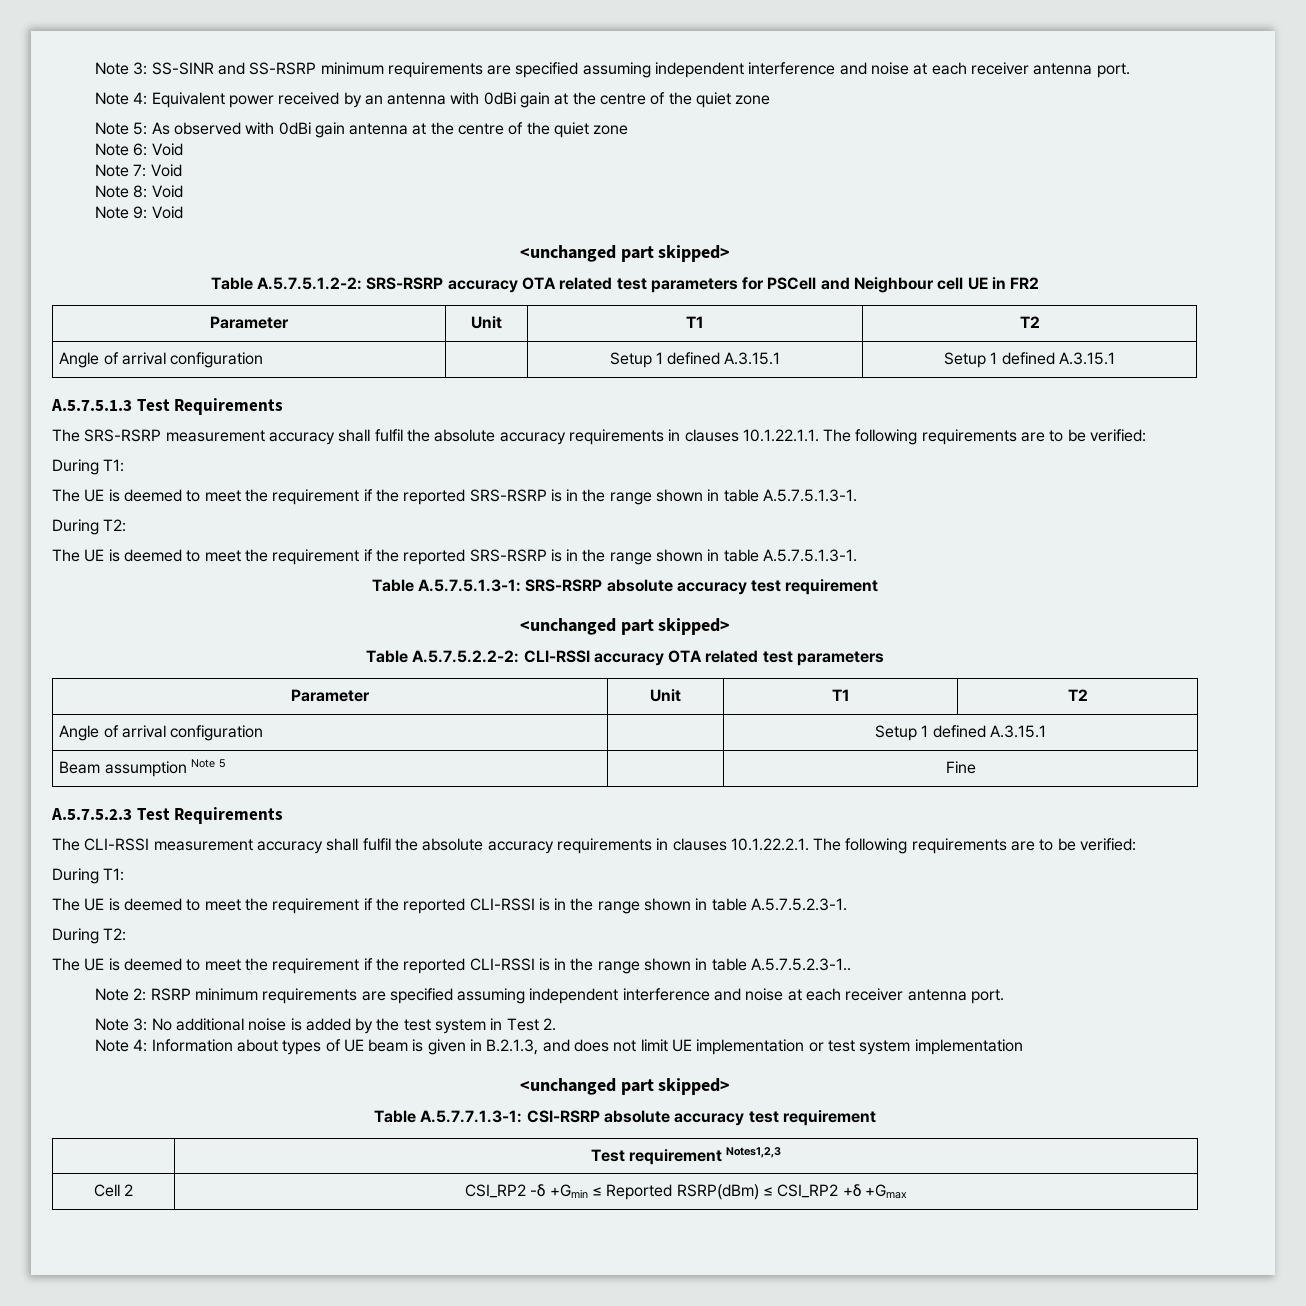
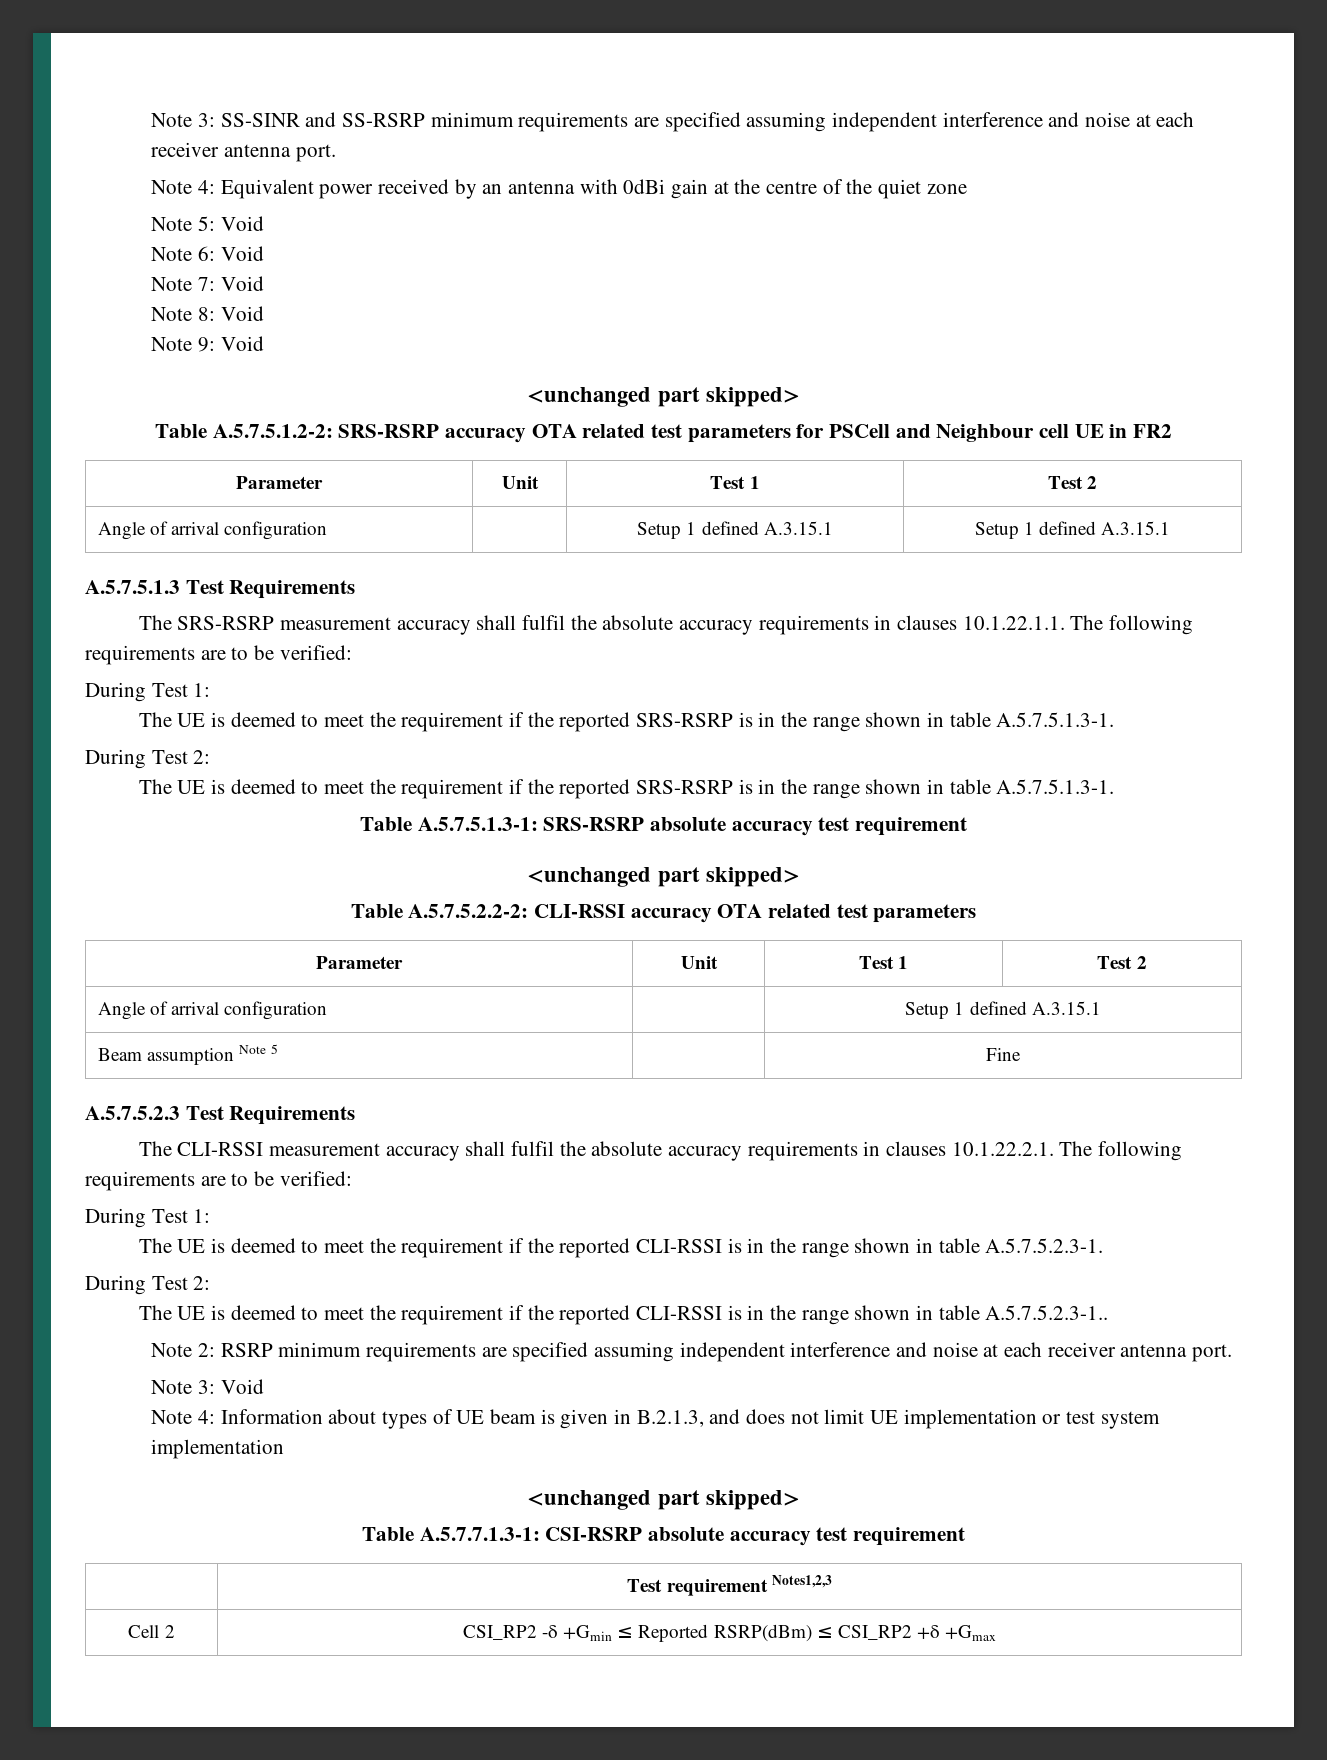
- Note 5: As observed with 0dBi gain antenna at the centre of the quiet zone
+ Note 5: Void
  Table A.5.7.5.1.2-2: SRS-RSRP accuracy OTA related test parameters for PSCell and Neighbour cell UE in FR2
- Parameter | Unit | T1 | T2
+ Parameter | Unit | Test 1 | Test 2
  The SRS-RSRP measurement accuracy shall fulfil the absolute accuracy requirements in clauses 10.1.22.1.1. The following requirements are to be verified:
- During T1:
+ During Test 1:
  The UE is deemed to meet the requirement if the reported SRS-RSRP is in the range shown in table A.5.7.5.1.3-1.
- During T2:
+ During Test 2:
  Table A.5.7.5.2.2-2: CLI-RSSI accuracy OTA related test parameters
- Parameter | Unit | T1 | T2
+ Parameter | Unit | Test 1 | Test 2
  The CLI-RSSI measurement accuracy shall fulfil the absolute accuracy requirements in clauses 10.1.22.2.1. The following requirements are to be verified:
- During T1:
+ During Test 1:
  The UE is deemed to meet the requirement if the reported CLI-RSSI is in the range shown in table A.5.7.5.2.3-1.
- During T2:
+ During Test 2:
- Note 3: No additional noise is added by the test system in Test 2.
+ Note 3: Void

